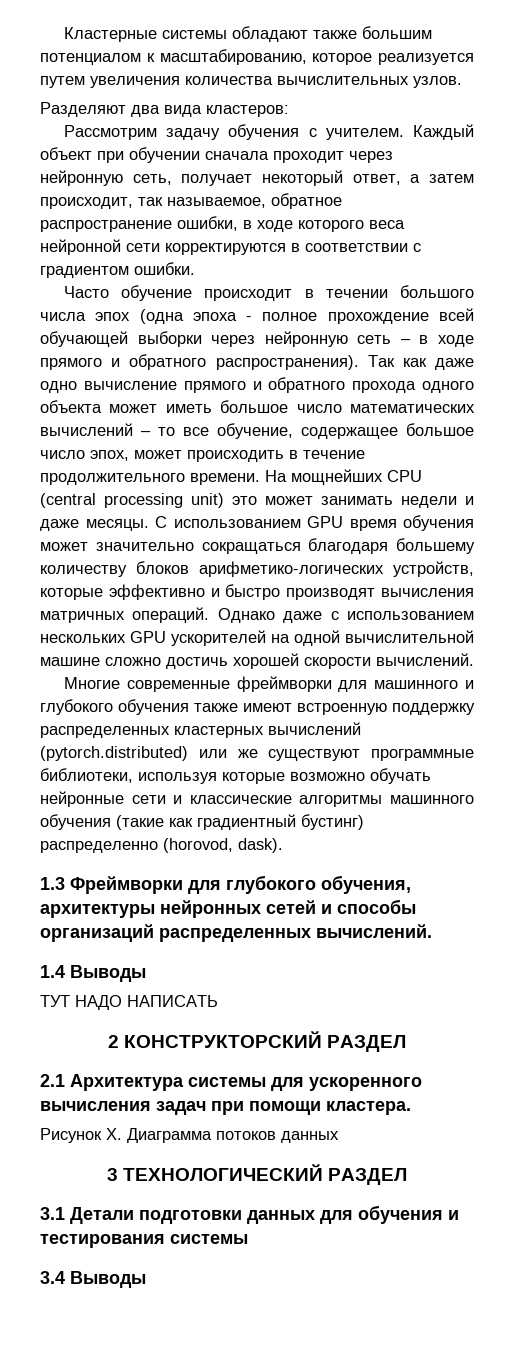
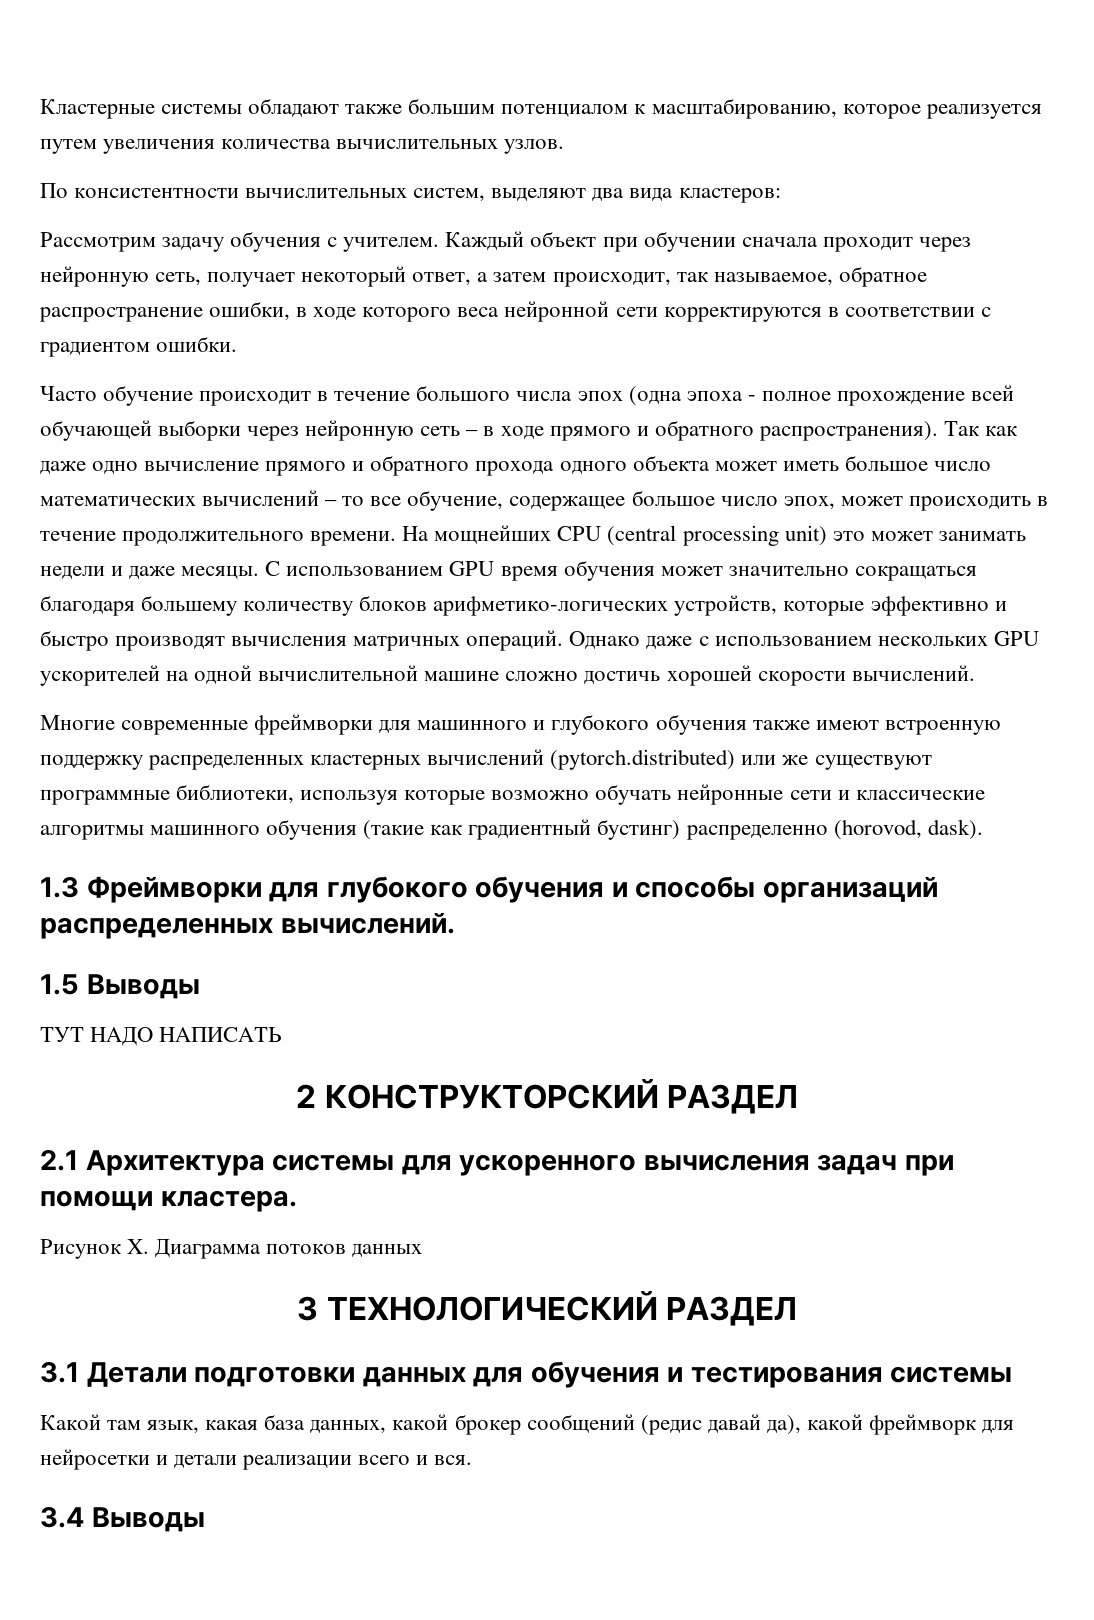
- Разделяют два вида кластеров:
+ По консистентности вычислительных систем, выделяют два вида кластеров:
- Часто обучение происходит в течении большого числа эпох (одна эпоха - полное прохождение всей обучающей выборки через нейронную сеть – в ходе прямого и обратного распространения).
+ Часто обучение происходит в течение большого числа эпох (одна эпоха - полное прохождение всей обучающей выборки через нейронную сеть – в ходе прямого и обратного распространения).
- 1.3 Фреймворки для глубокого обучения, архитектуры нейронных сетей и способы организаций распределенных вычислений.
+ 1.3 Фреймворки для глубокого обучения и способы организаций распределенных вычислений.
- 1.4 Выводы
+ 1.5 Выводы
+ Какой там язык, какая база данных, какой брокер сообщений (редис давай да), какой фреймворк для нейросетки и детали реализации всего и вся.

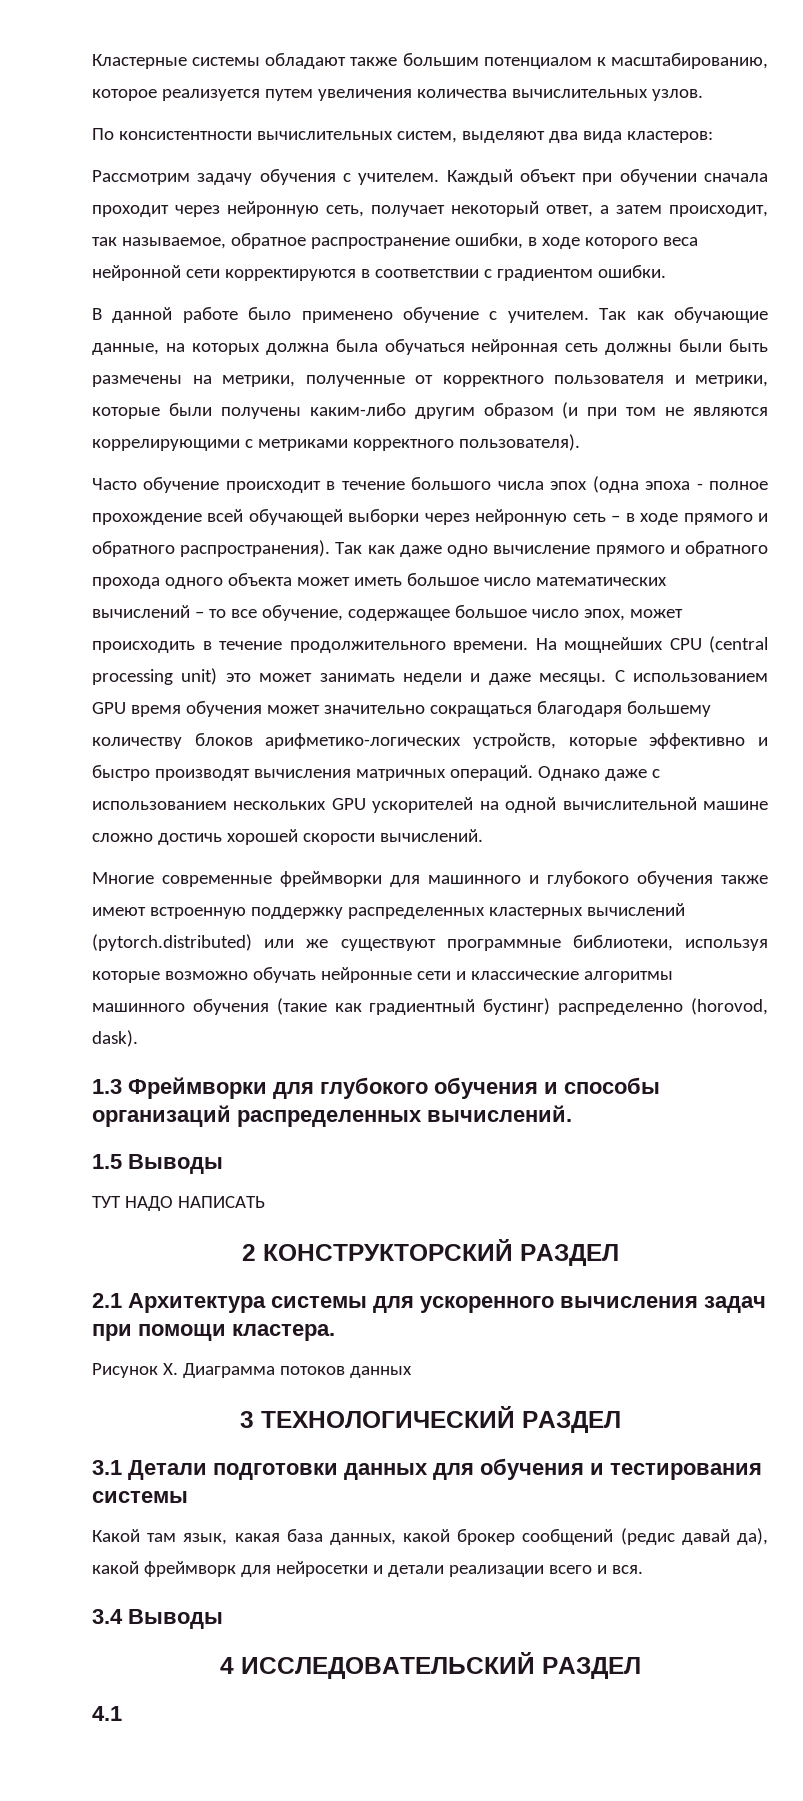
+ В данной работе было применено обучение с учителем. Так как обучающие данные, на которых должна была обучаться нейронная сеть должны были быть размечены на метрики, полученные от корректного пользователя и метрики, которые были получены каким-либо другим образом (и при том не являются коррелирующими с метриками корректного пользователя).
+ 4 ИССЛЕДОВАТЕЛЬСКИЙ РАЗДЕЛ
+ 4.1

